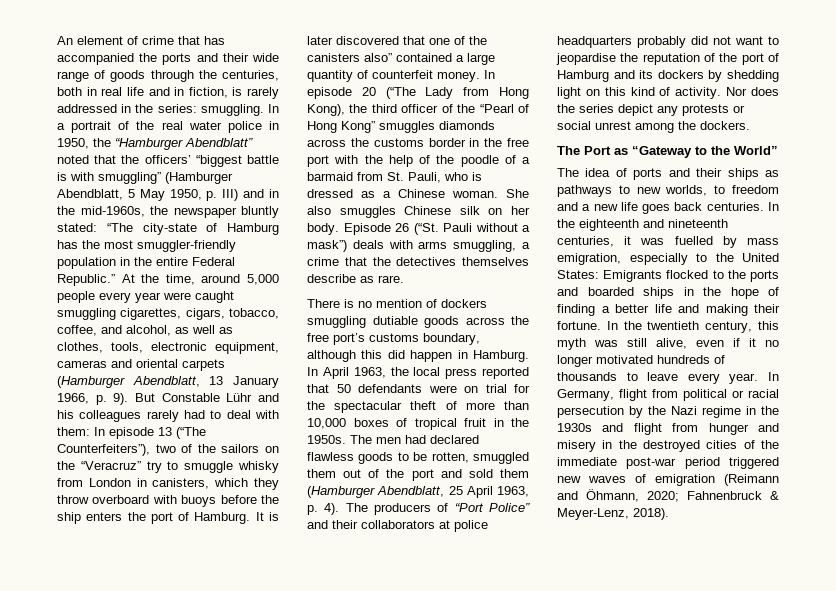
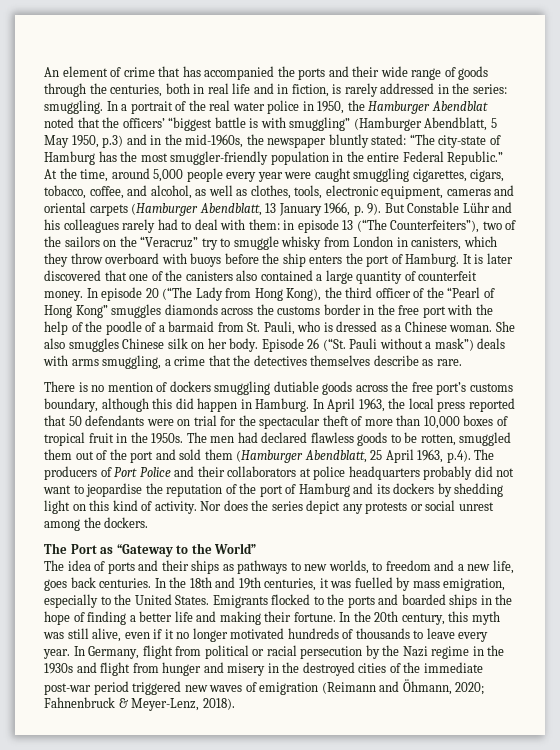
- In a portrait of the real water police in 1950, the “Hamburger Abendblatt” noted that the officers’ “biggest battle is with smuggling” (Hamburger Abendblatt, 5 May 1950, p. III) and in the mid-1960s, the newspaper bluntly stated: “The city-state of Hamburg has the most smuggler-friendly population in the entire Federal Republic.”
+ In a portrait of the real water police in 1950, the Hamburger Abendblat noted that the officers’ “biggest battle is with smuggling” (Hamburger Abendblatt, 5 May 1950, p.3) and in the mid-1960s, the newspaper bluntly stated: “The city-state of Hamburg has the most smuggler-friendly population in the entire Federal Republic.”
- But Constable Lühr and his colleagues rarely had to deal with them: In episode 13 (“The Counterfeiters”), two of the sailors on the “Veracruz” try to smuggle whisky from London in canisters, which they throw overboard with buoys before the ship enters the port of Hamburg.
+ But Constable Lühr and his colleagues rarely had to deal with them: in episode 13 (“The Counterfeiters”), two of the sailors on the “Veracruz” try to smuggle whisky from London in canisters, which they throw overboard with buoys before the ship enters the port of Hamburg.
- It is later discovered that one of the canisters also” contained a large quantity of counterfeit money.
+ It is later discovered that one of the canisters also contained a large quantity of counterfeit money.
- The men had declared flawless goods to be rotten, smuggled them out of the port and sold them (Hamburger Abendblatt, 25 April 1963, p. 4). The producers of “Port Police” and their collaborators at police headquarters probably did not want to jeopardise the reputation of the port of Hamburg and its dockers by shedding light on this kind of activity.
+ The men had declared flawless goods to be rotten, smuggled them out of the port and sold them (Hamburger Abendblatt, 25 April 1963, p.4). The producers of Port Police and their collaborators at police headquarters probably did not want to jeopardise the reputation of the port of Hamburg and its dockers by shedding light on this kind of activity.
- The idea of ports and their ships as pathways to new worlds, to freedom and a new life goes back centuries.
+ The idea of ports and their ships as pathways to new worlds, to freedom and a new life, goes back centuries.
- In the eighteenth and nineteenth centuries, it was fuelled by mass emigration, especially to the United States: Emigrants flocked to the ports and boarded ships in the hope of finding a better life and making their fortune.
+ In the 18th and 19th centuries, it was fuelled by mass emigration, especially to the United States. Emigrants flocked to the ports and boarded ships in the hope of finding a better life and making their fortune.
- In the twentieth century, this myth was still alive, even if it no longer motivated hundreds of thousands to leave every year.
+ In the 20th century, this myth was still alive, even if it no longer motivated hundreds of thousands to leave every year.

